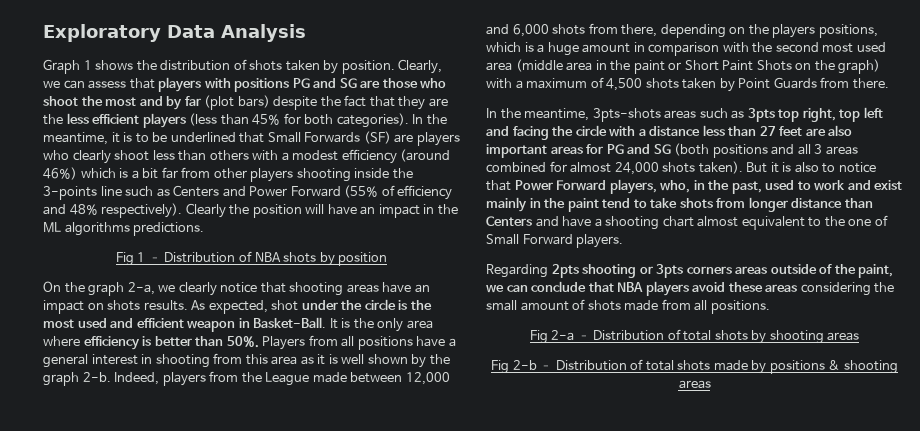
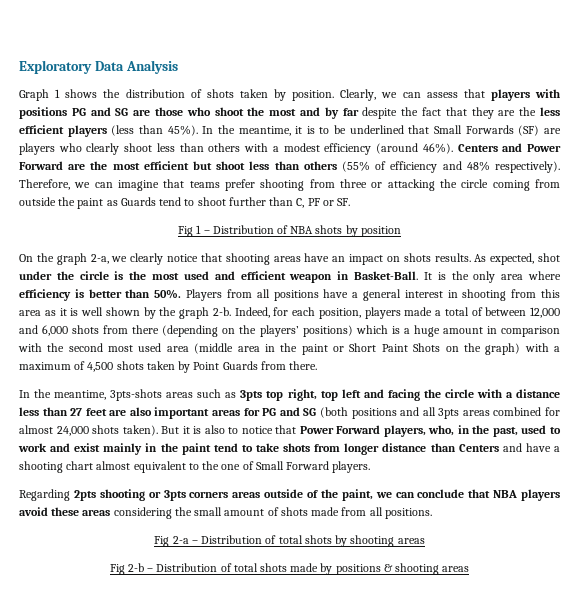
- Clearly, we can assess that players with positions PG and SG are those who shoot the most and by far (plot bars) despite the fact that they are the less efficient players (less than 45% for both categories).
+ Clearly, we can assess that players with positions PG and SG are those who shoot the most and by far despite the fact that they are the less efficient players (less than 45%).
- In the meantime, it is to be underlined that Small Forwards (SF) are players who clearly shoot less than others with a modest efficiency (around 46%) which is a bit far from other players shooting inside the 3-points line such as Centers and Power Forward (55% of efficiency and 48% respectively).
+ In the meantime, it is to be underlined that Small Forwards (SF) are players who clearly shoot less than others with a modest efficiency (around 46%). Centers and Power Forward are the most efficient but shoot less than others (55% of efficiency and 48% respectively).
- Clearly the position will have an impact in the ML algorithms predictions.
+ Therefore, we can imagine that teams prefer shooting from three or attacking the circle coming from outside the paint as Guards tend to shoot further than C, PF or SF.
- Indeed, players from the League made between 12,000 and 6,000 shots from there, depending on the players positions, which is a huge amount in comparison with the second most used area (middle area in the paint or Short Paint Shots on the graph) with a maximum of 4,500 shots taken by Point Guards from there.
+ Indeed, for each position, players made a total of between 12,000 and 6,000 shots from there (depending on the players’ positions) which is a huge amount in comparison with the second most used area (middle area in the paint or Short Paint Shots on the graph) with a maximum of 4,500 shots taken by Point Guards from there.
- In the meantime, 3pts-shots areas such as 3pts top right, top left and facing the circle with a distance less than 27 feet are also important areas for PG and SG (both positions and all 3 areas combined for almost 24,000 shots taken).
+ In the meantime, 3pts-shots areas such as 3pts top right, top left and facing the circle with a distance less than 27 feet are also important areas for PG and SG (both positions and all 3pts areas combined for almost 24,000 shots taken).

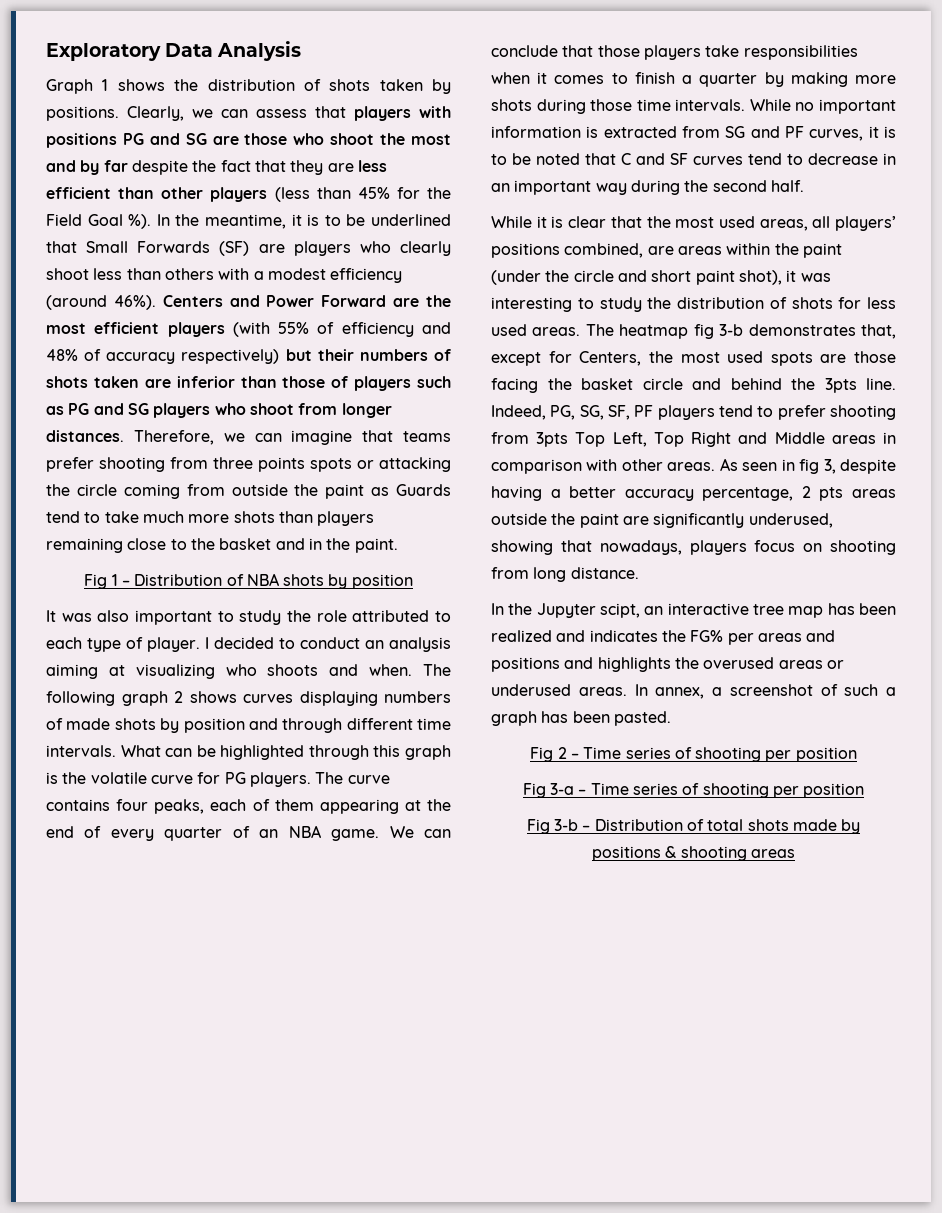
- Graph 1 shows the distribution of shots taken by position.
+ Graph 1 shows the distribution of shots taken by positions.
- Clearly, we can assess that players with positions PG and SG are those who shoot the most and by far despite the fact that they are the less efficient players (less than 45%).
+ Clearly, we can assess that players with positions PG and SG are those who shoot the most and by far despite the fact that they are less efficient than other players (less than 45% for the Field Goal %).
- Centers and Power Forward are the most efficient but shoot less than others (55% of efficiency and 48% respectively).
+ Centers and Power Forward are the most efficient players (with 55% of efficiency and 48% of accuracy respectively) but their numbers of shots taken are inferior than those of players such as PG and SG players who shoot from longer distances.
- Therefore, we can imagine that teams prefer shooting from three or attacking the circle coming from outside the paint as Guards tend to shoot further than C, PF or SF.
+ Therefore, we can imagine that teams prefer shooting from three points spots or attacking the circle coming from outside the paint as Guards tend to take much more shots than players remaining close to the basket and in the paint.
- On the graph 2-a, we clearly notice that shooting areas have an impact on shots results. As expected, shot under the circle is the most used and efficient weapon in Basket-Ball. It is the only area where efficiency is better than 50%. Players from all positions have a general interest in shooting from this area as it is well shown by the graph 2-b. Indeed, for each position, players made a total of between 12,000 and 6,000 shots from there (depending on the players’ positions) which is a huge amount in comparison with the second most used area (middle area in the paint or Short Paint Shots on the graph) with a maximum of 4,500 shots taken by Point Guards from there.
- In the meantime, 3pts-shots areas such as 3pts top right, top left and facing the circle with a distance less than 27 feet are also important areas for PG and SG (both positions and all 3pts areas combined for almost 24,000 shots taken). But it is also to notice that Power Forward players, who, in the past, used to work and exist mainly in the paint tend to take shots from longer distance than Centers and have a shooting chart almost equivalent to the one of Small Forward players.
- Regarding 2pts shooting or 3pts corners areas outside of the paint, we can conclude that NBA players avoid these areas considering the small amount of shots made from all positions.
- Fig 2-a – Distribution of total shots by shooting areas
- Fig 2-b – Distribution of total shots made by positions & shooting areas
+ It was also important to study the role attributed to each type of player. I decided to conduct an analysis aiming at visualizing who shoots and when. The following graph 2 shows curves displaying numbers of made shots by position and through different time intervals. What can be highlighted through this graph is the volatile curve for PG players. The curve contains four peaks, each of them appearing at the end of every quarter of an NBA game. We can conclude that those players take responsibilities when it comes to finish a quarter by making more shots during those time intervals. While no important information is extracted from SG and PF curves, it is to be noted that C and SF curves tend to decrease in an important way during the second half.
+ While it is clear that the most used areas, all players’ positions combined, are areas within the paint (under the circle and short paint shot), it was interesting to study the distribution of shots for less used areas. The heatmap fig 3-b demonstrates that, except for Centers, the most used spots are those facing the basket circle and behind the 3pts line. Indeed, PG, SG, SF, PF players tend to prefer shooting from 3pts Top Left, Top Right and Middle areas in comparison with other areas. As seen in fig 3, despite having a better accuracy percentage, 2 pts areas outside the paint are significantly underused, showing that nowadays, players focus on shooting from long distance.
+ In the Jupyter scipt, an interactive tree map has been realized and indicates the FG% per areas and positions and highlights the overused areas or underused areas. In annex, a screenshot of such a graph has been pasted.
+ Fig 2 – Time series of shooting per position
+ Fig 3-a – Time series of shooting per position
+ Fig 3-b – Distribution of total shots made by positions & shooting areas

